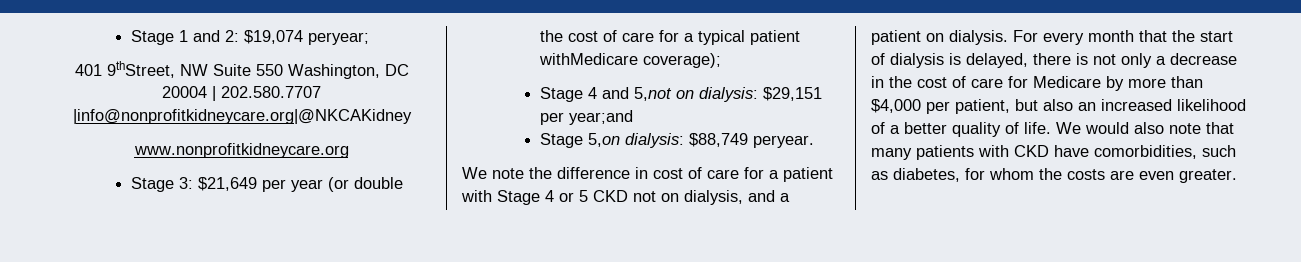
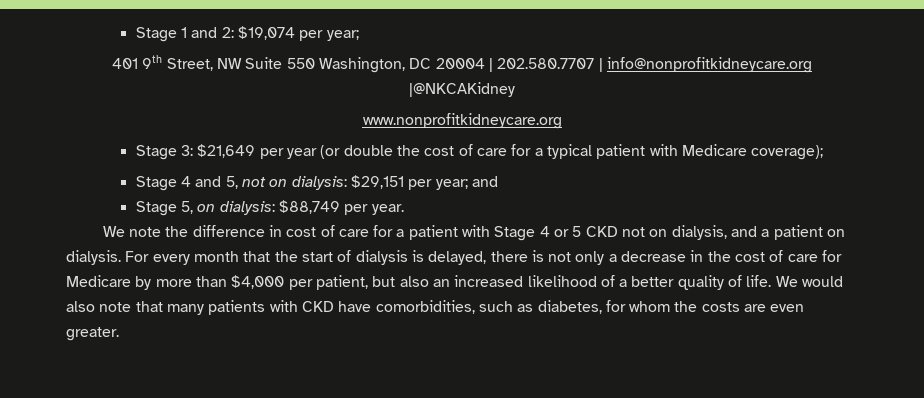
- Stage 1 and 2: $19,074 peryear;
+ Stage 1 and 2: $19,074 per year;
- 401 9thStreet, NW Suite 550 Washington, DC 20004 | 202.580.7707 |info@nonprofitkidneycare.org|@NKCAKidney
+ 401 9th Street, NW Suite 550 Washington, DC 20004 | 202.580.7707 | info@nonprofitkidneycare.org |@NKCAKidney
- Stage 3: $21,649 per year (or double the cost of care for a typical patient withMedicare coverage);
+ Stage 3: $21,649 per year (or double the cost of care for a typical patient with Medicare coverage);
- Stage 4 and 5,not on dialysis: $29,151 per year;and
- Stage 5,on dialysis: $88,749 peryear.
+ Stage 4 and 5, not on dialysis: $29,151 per year; and
+ Stage 5, on dialysis: $88,749 per year.

